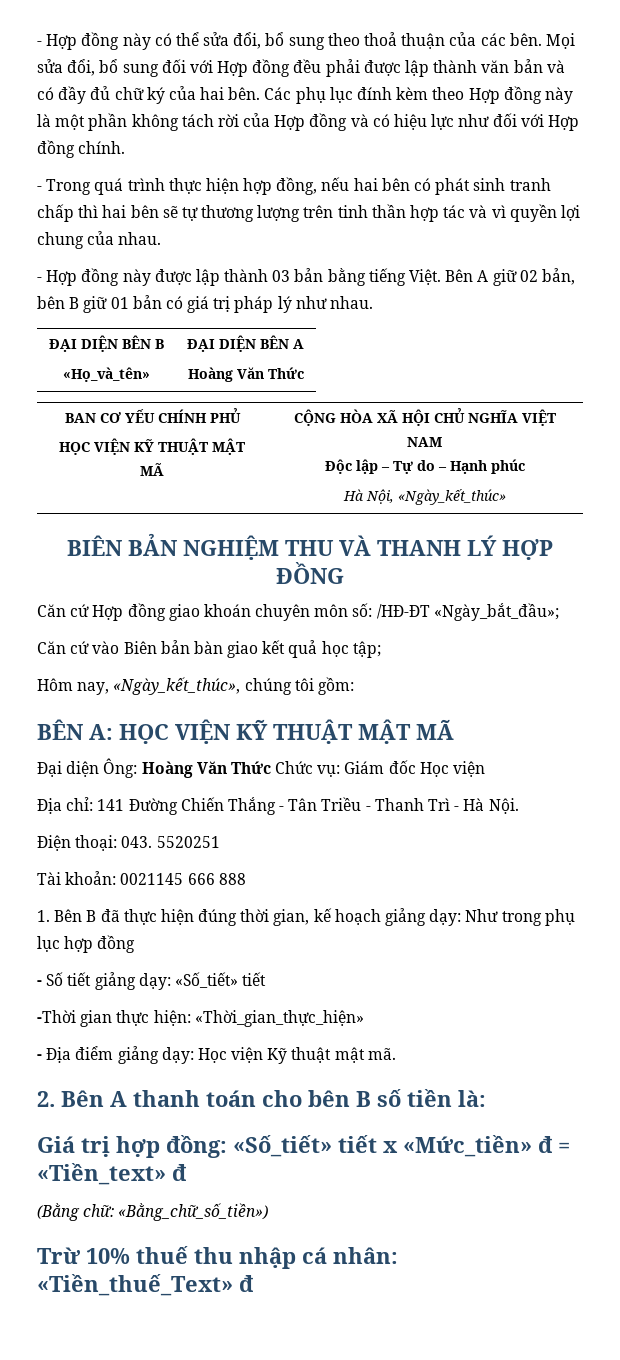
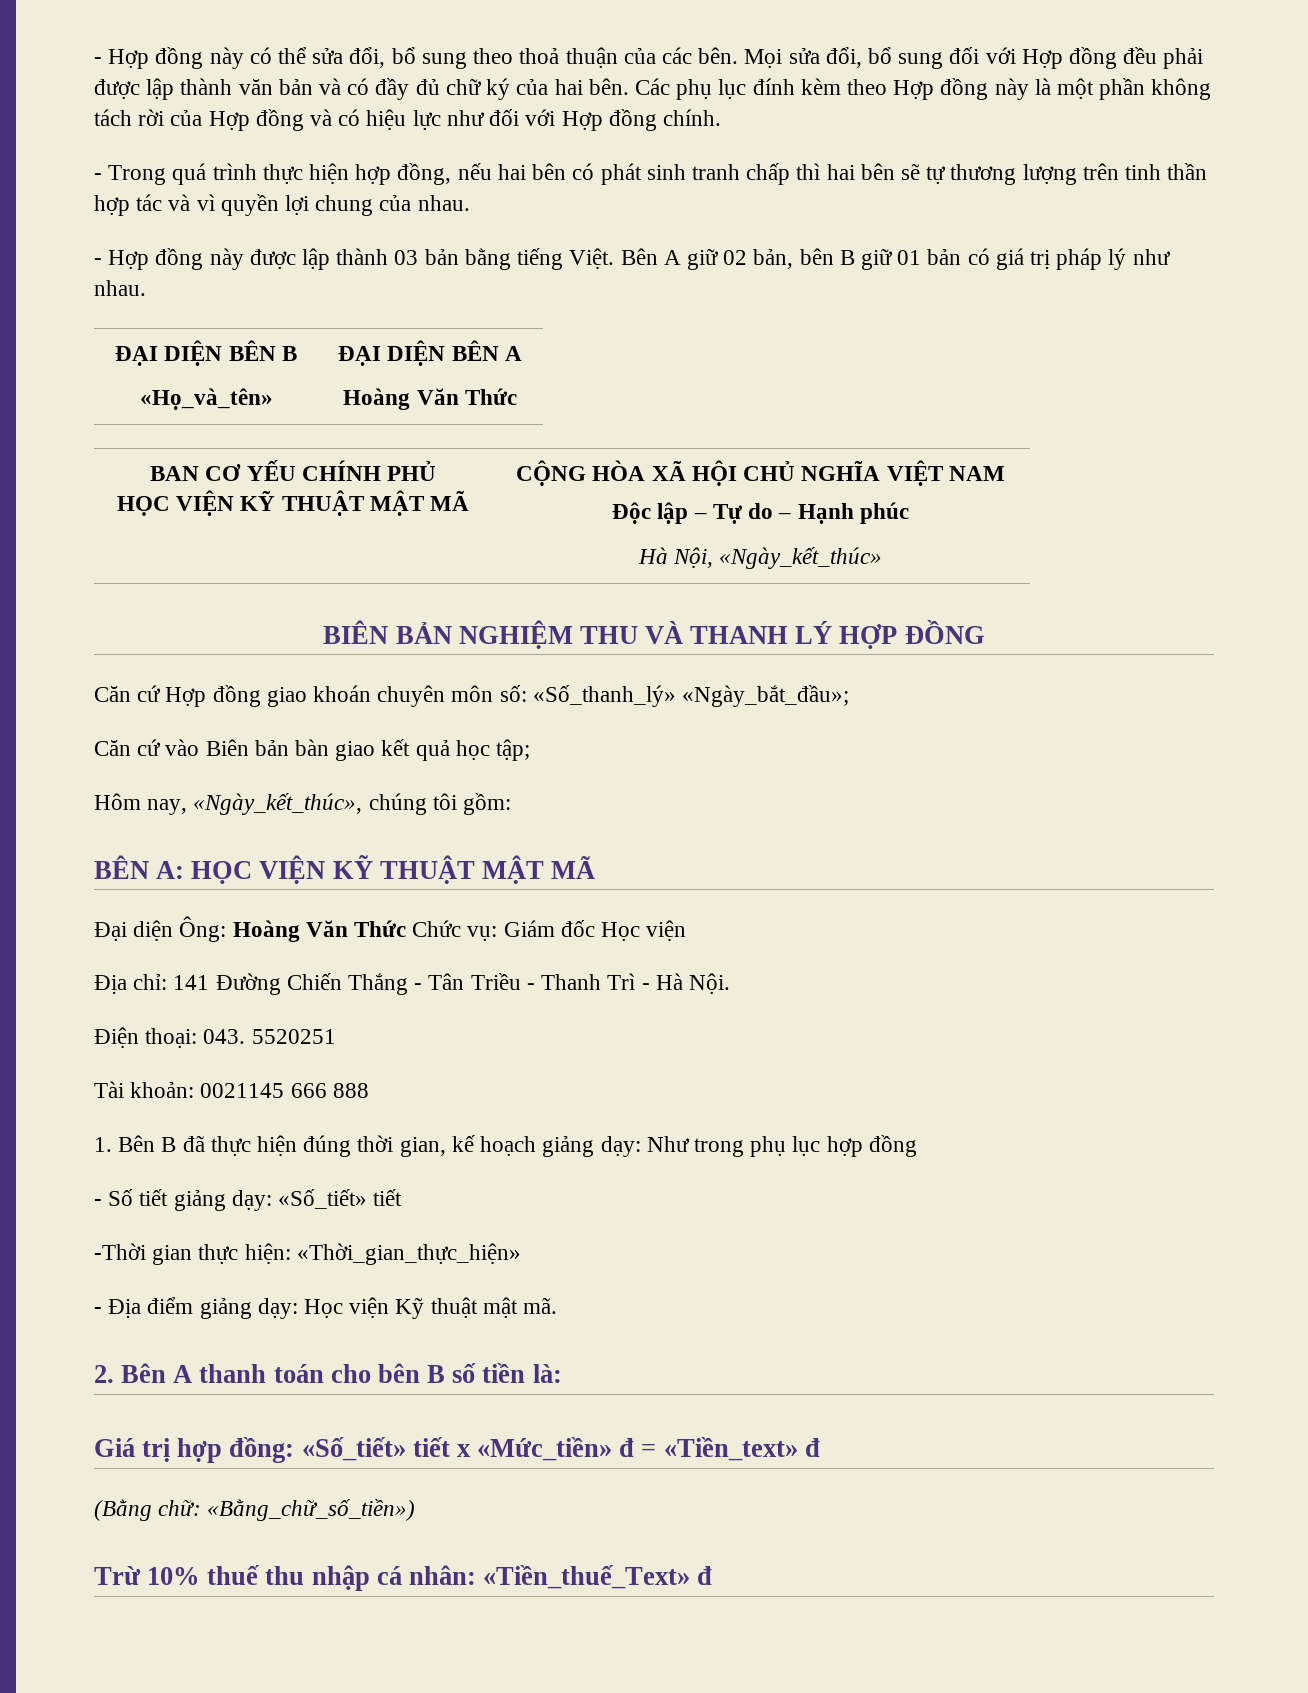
- Căn cứ Hợp đồng giao khoán chuyên môn số: /HĐ-ĐT «Ngày_bắt_đầu»;
+ Căn cứ Hợp đồng giao khoán chuyên môn số: «Số_thanh_lý» «Ngày_bắt_đầu»;

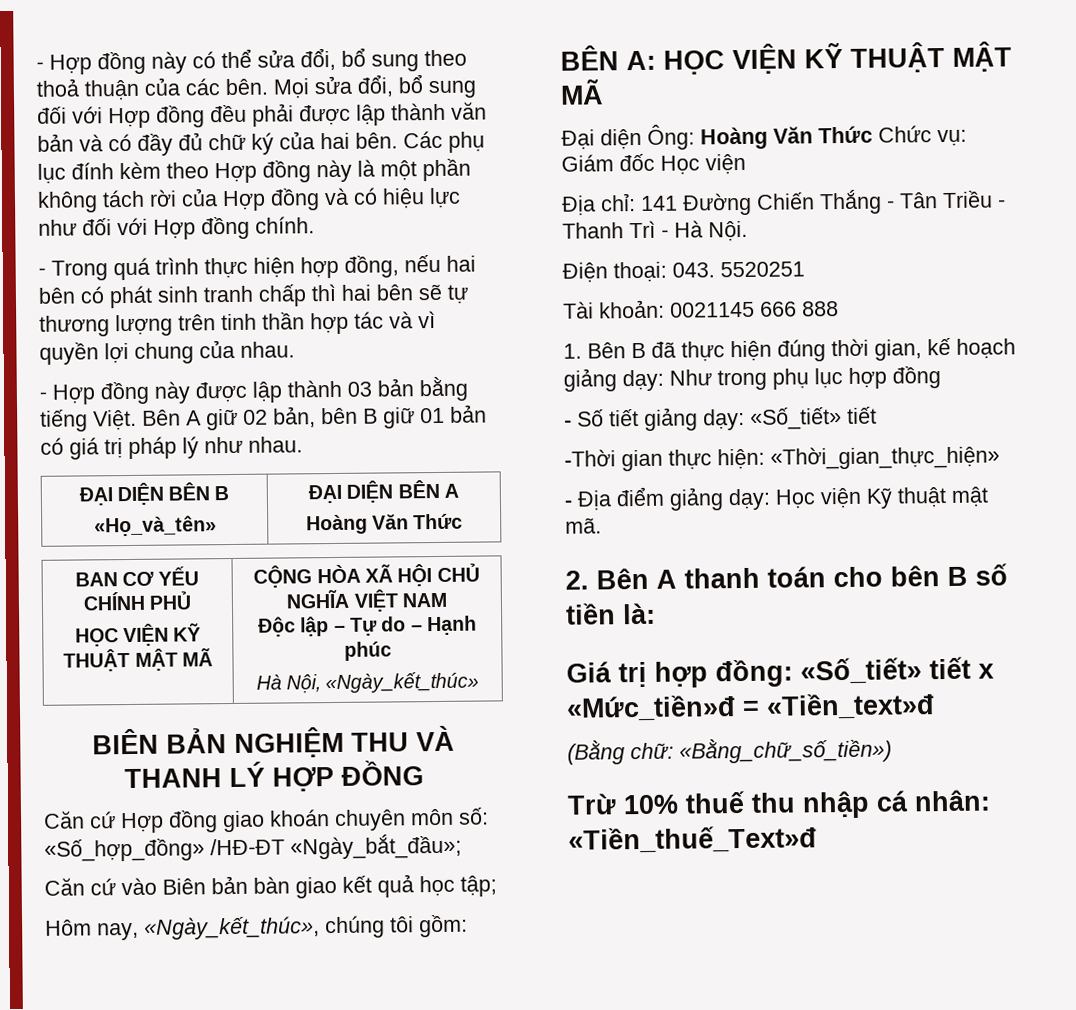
- Căn cứ Hợp đồng giao khoán chuyên môn số: «Số_thanh_lý» «Ngày_bắt_đầu»;
+ Căn cứ Hợp đồng giao khoán chuyên môn số: «Số_hợp_đồng» /HĐ-ĐT «Ngày_bắt_đầu»;
- Giá trị hợp đồng: «Số_tiết» tiết x «Mức_tiền» đ = «Tiền_text» đ
+ Giá trị hợp đồng: «Số_tiết» tiết x «Mức_tiền»đ = «Tiền_text»đ
- Trừ 10% thuế thu nhập cá nhân: «Tiền_thuế_Text» đ
+ Trừ 10% thuế thu nhập cá nhân: «Tiền_thuế_Text»đ

